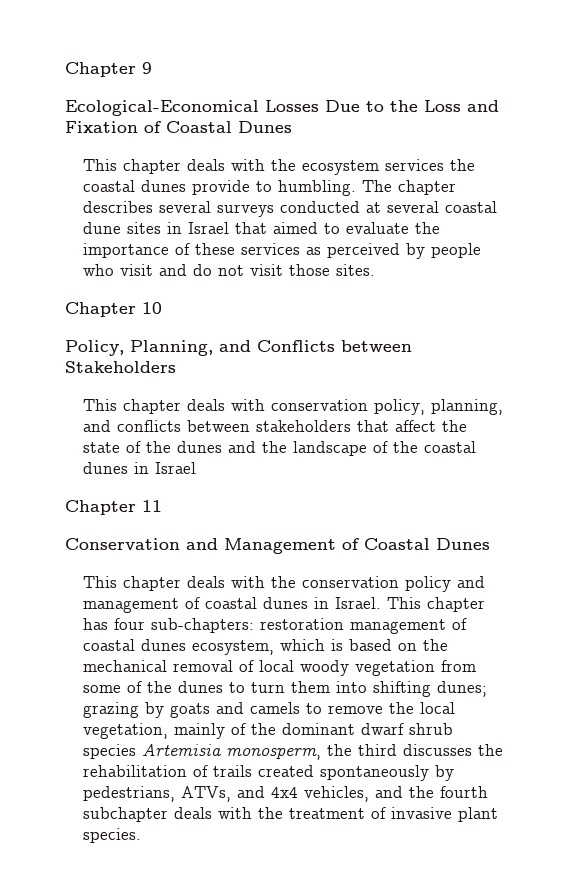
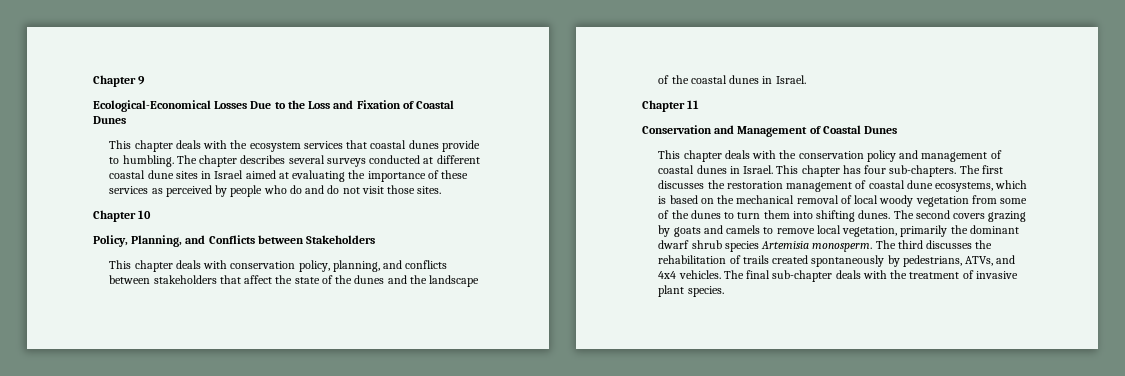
- This chapter deals with the ecosystem services the coastal dunes provide to humbling.
+ This chapter deals with the ecosystem services that coastal dunes provide to humbling.
- The chapter describes several surveys conducted at several coastal dune sites in Israel that aimed to evaluate the importance of these services as perceived by people who visit and do not visit those sites.
+ The chapter describes several surveys conducted at different coastal dune sites in Israel aimed at evaluating the importance of these services as perceived by people who do and do not visit those sites.
- This chapter deals with conservation policy, planning, and conflicts between stakeholders that affect the state of the dunes and the landscape of the coastal dunes in Israel
+ This chapter deals with conservation policy, planning, and conflicts between stakeholders that affect the state of the dunes and the landscape of the coastal dunes in Israel.
- This chapter has four sub-chapters: restoration management of coastal dunes ecosystem, which is based on the mechanical removal of local woody vegetation from some of the dunes to turn them into shifting dunes; grazing by goats and camels to remove the local vegetation, mainly of the dominant dwarf shrub species Artemisia monosperm, the third discusses the rehabilitation of trails created spontaneously by pedestrians, ATVs, and 4x4 vehicles, and the fourth subchapter deals with the treatment of invasive plant species.
+ This chapter has four sub-chapters. The first discusses the restoration management of coastal dune ecosystems, which is based on the mechanical removal of local woody vegetation from some of the dunes to turn them into shifting dunes. The second covers grazing by goats and camels to remove local vegetation, primarily the dominant dwarf shrub species Artemisia monosperm. The third discusses the rehabilitation of trails created spontaneously by pedestrians, ATVs, and 4x4 vehicles. The final sub-chapter deals with the treatment of invasive plant species.

